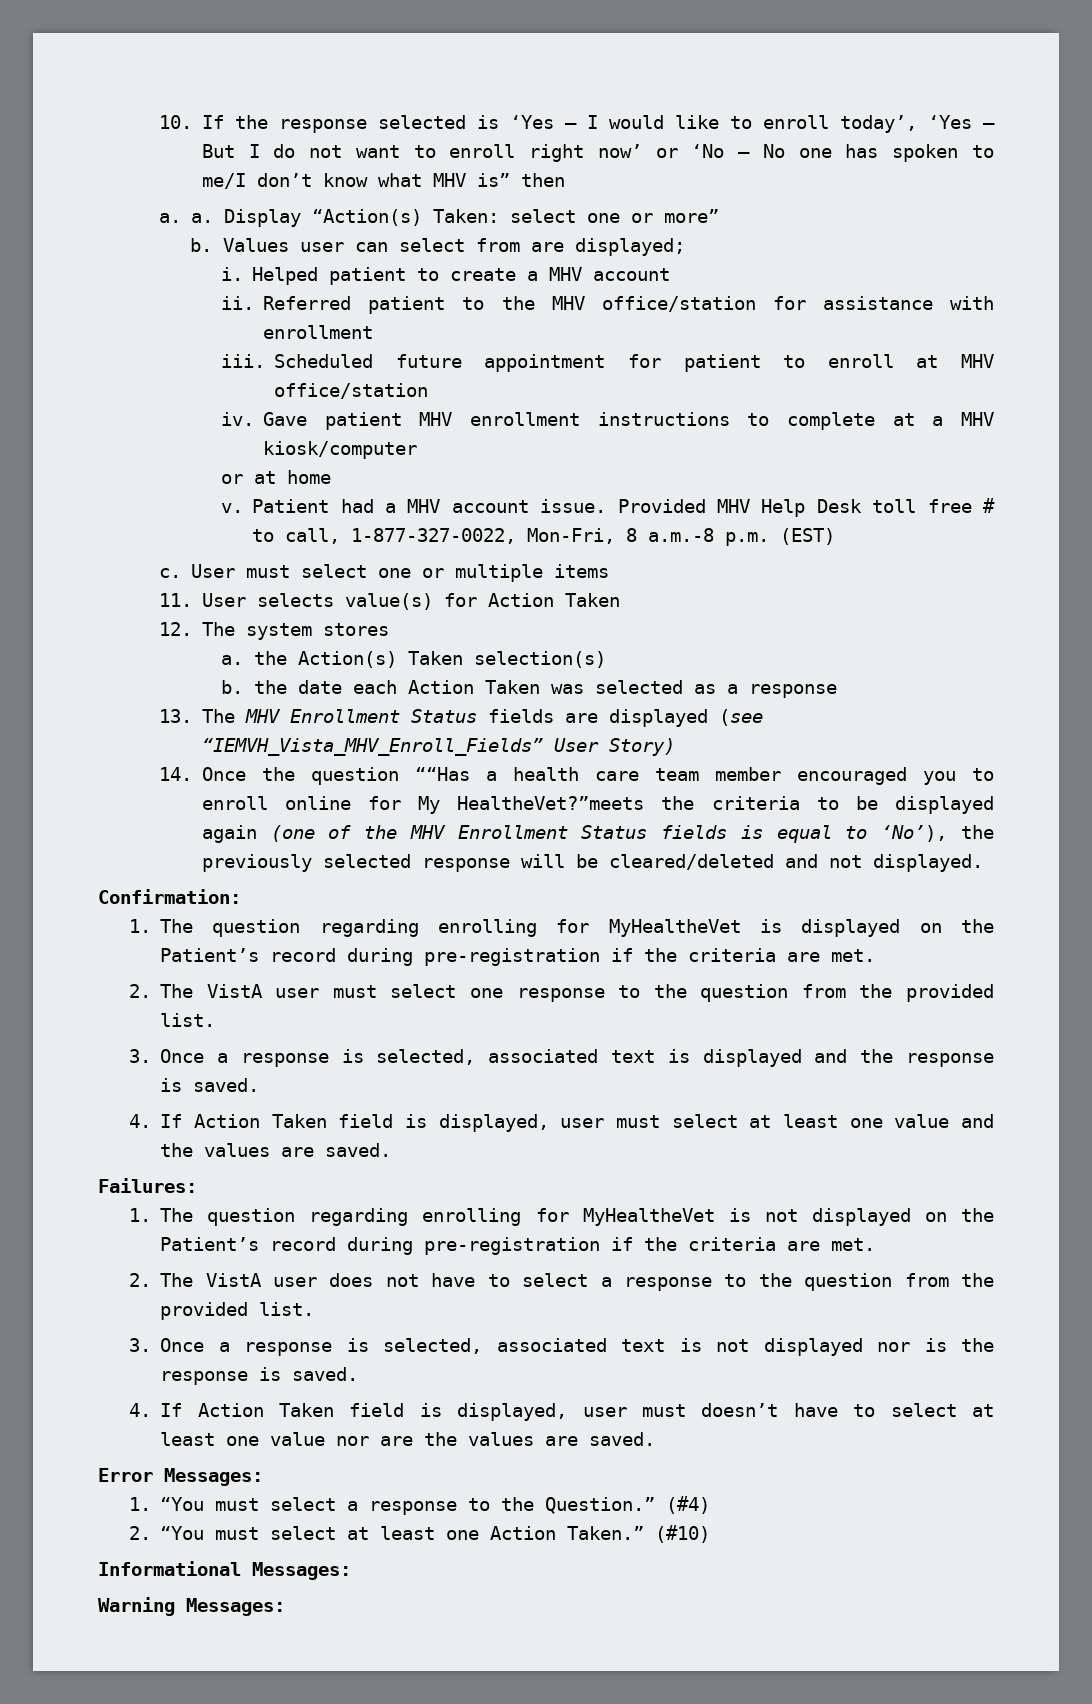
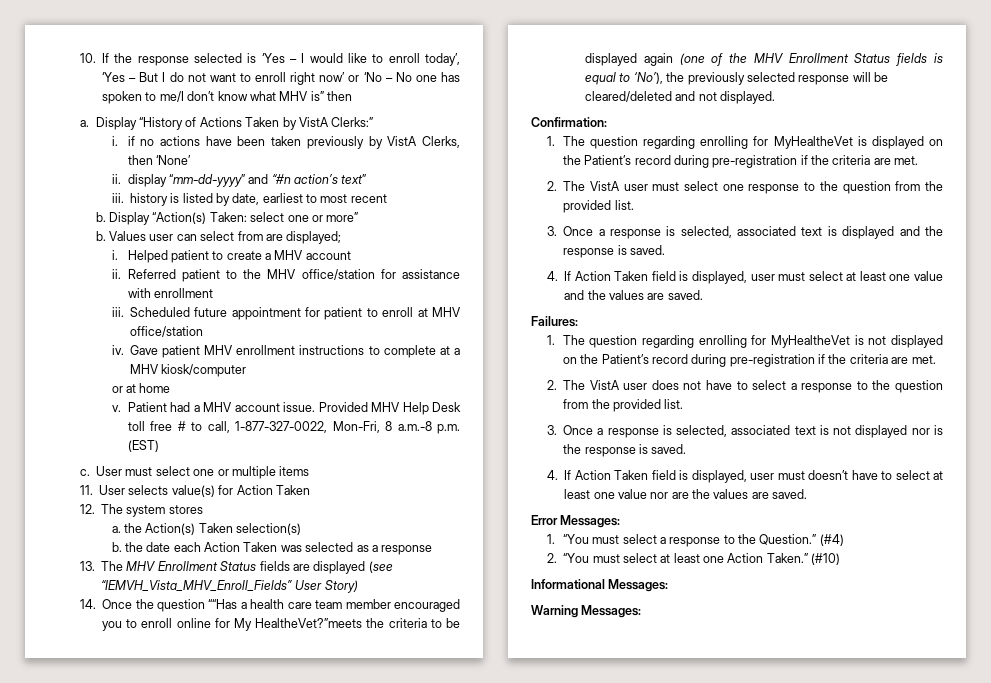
- a. a.
+ a. Display “History of Actions Taken by VistA Clerks:”
+ i. if no actions have been taken previously by VistA Clerks, then ‘None’
+ ii. display “mm-dd-yyyy” and “#n action’s text”
+ iii. history is listed by date, earliest to most recent
+ b.

